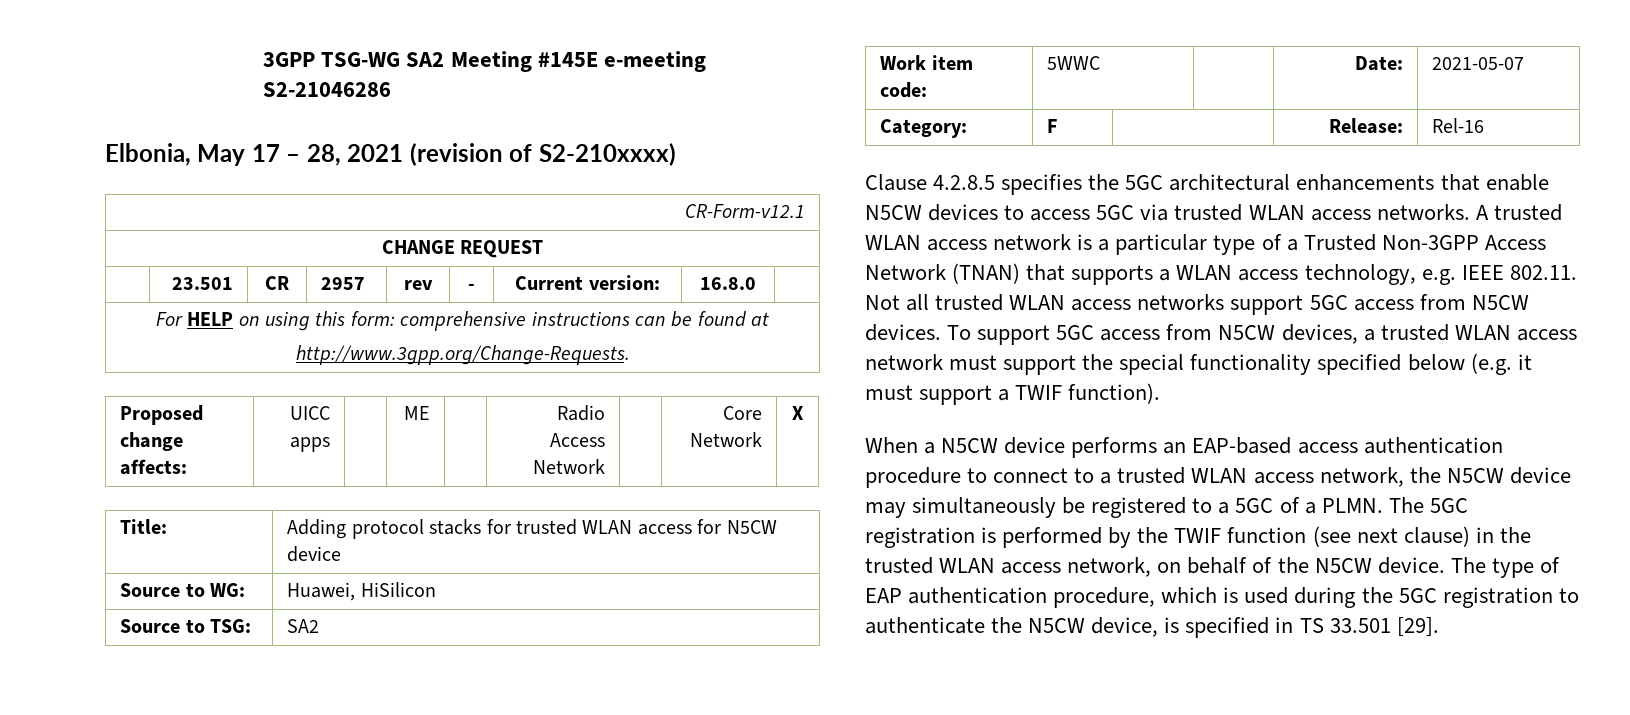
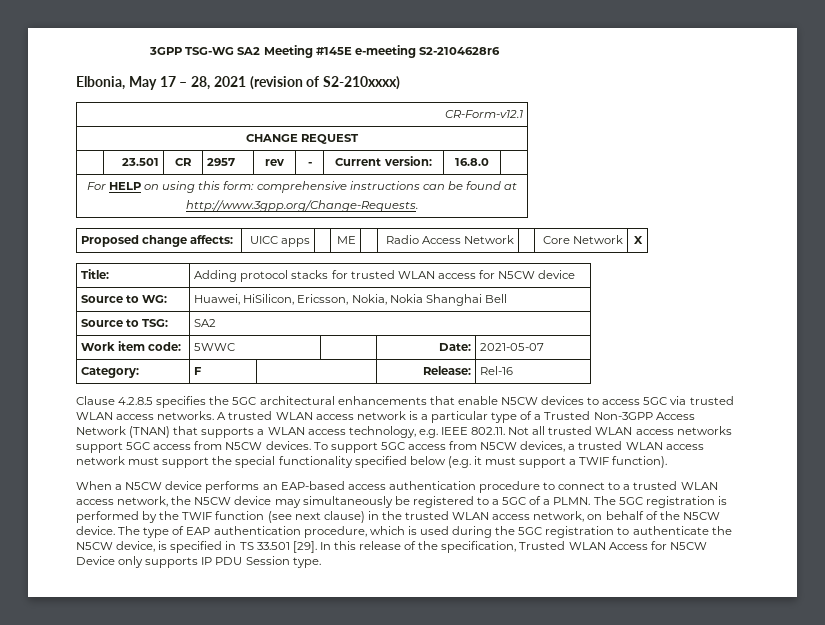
- 3GPP TSG-WG SA2 Meeting #145E e-meeting S2-21046286
+ 3GPP TSG-WG SA2 Meeting #145E e-meeting S2-2104628r6
- Source to WG: | Huawei, HiSilicon
+ Source to WG: | Huawei, HiSilicon, Ericsson, Nokia, Nokia Shanghai Bell
+ In this release of the specification, Trusted WLAN Access for N5CW Device only supports IP PDU Session type.

